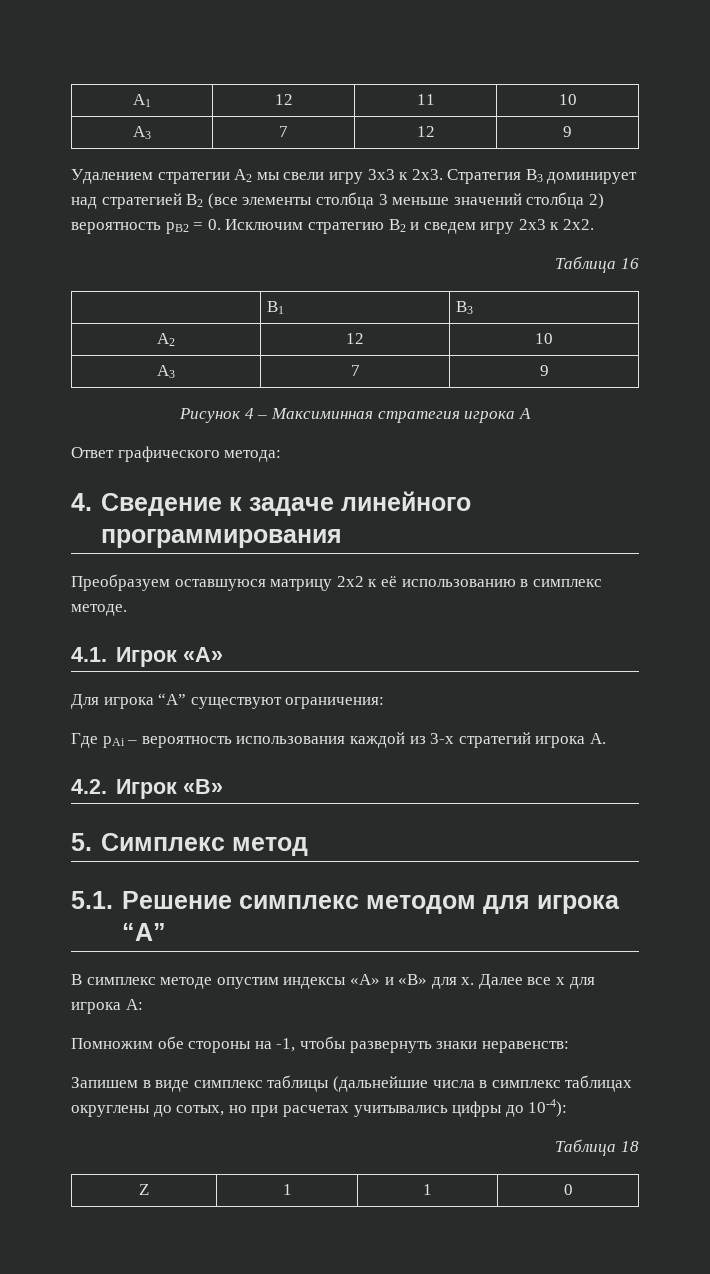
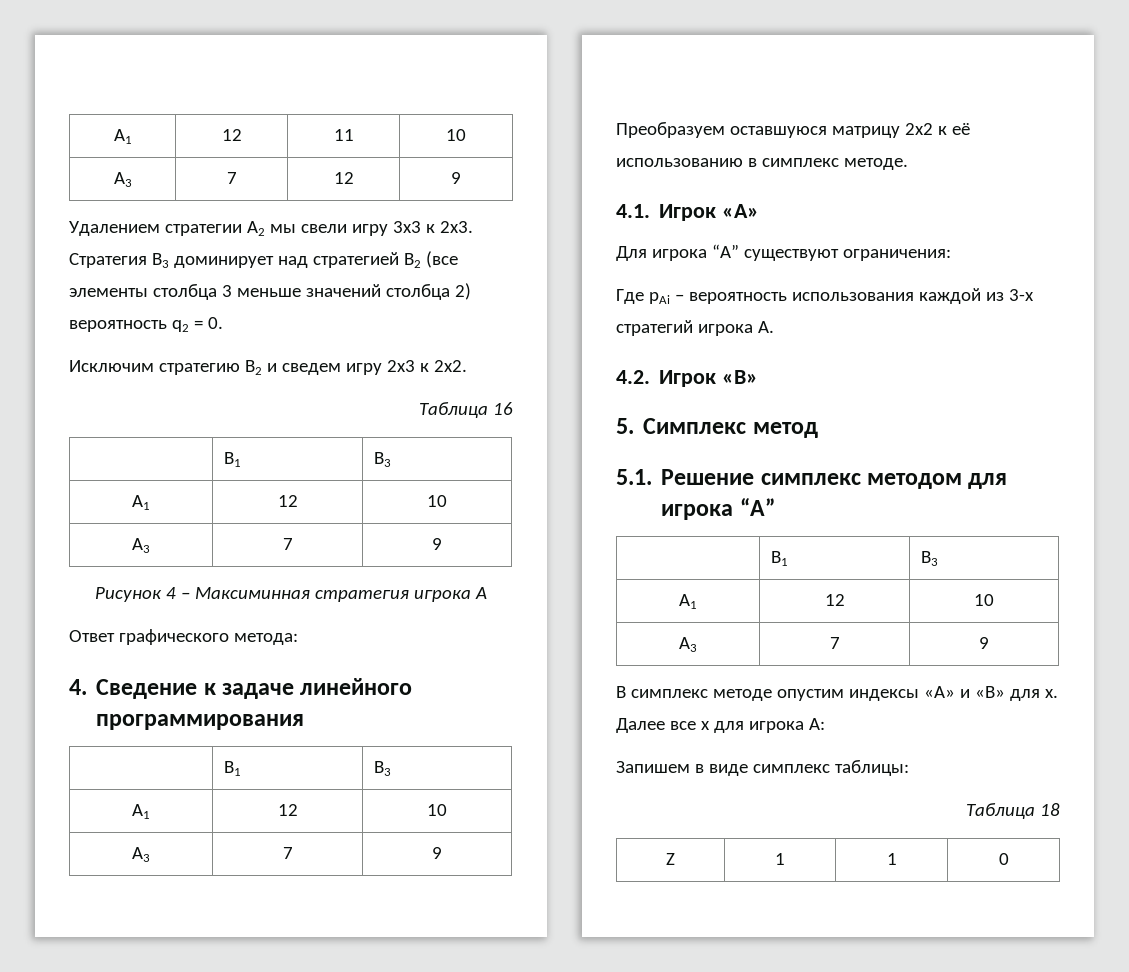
- Стратегия В3 доминирует над стратегией В2 (все элементы столбца 3 меньше значений столбца 2) вероятность pB2 = 0. Исключим стратегию В2 и сведем игру 2х3 к 2х2.
+ Стратегия В3 доминирует над стратегией В2 (все элементы столбца 3 меньше значений столбца 2) вероятность q2 = 0.
+ Исключим стратегию В2 и сведем игру 2х3 к 2х2.
  Таблица 16
  | B1 | B3
- A2 | 12 | 10
+ A1 | 12 | 10
  4. Сведение к задаче линейного программирования
+ | B1 | B3
+ A1 | 12 | 10
+ A3 | 7 | 9
  5.1. Решение симплекс методом для игрока “А”
+ | B1 | B3
+ A1 | 12 | 10
+ A3 | 7 | 9
- Помножим обе стороны на -1, чтобы развернуть знаки неравенств:
- Запишем в виде симплекс таблицы (дальнейшие числа в симплекс таблицах округлены до сотых, но при расчетах учитывались цифры до 10-4):
+ Запишем в виде симплекс таблицы:

